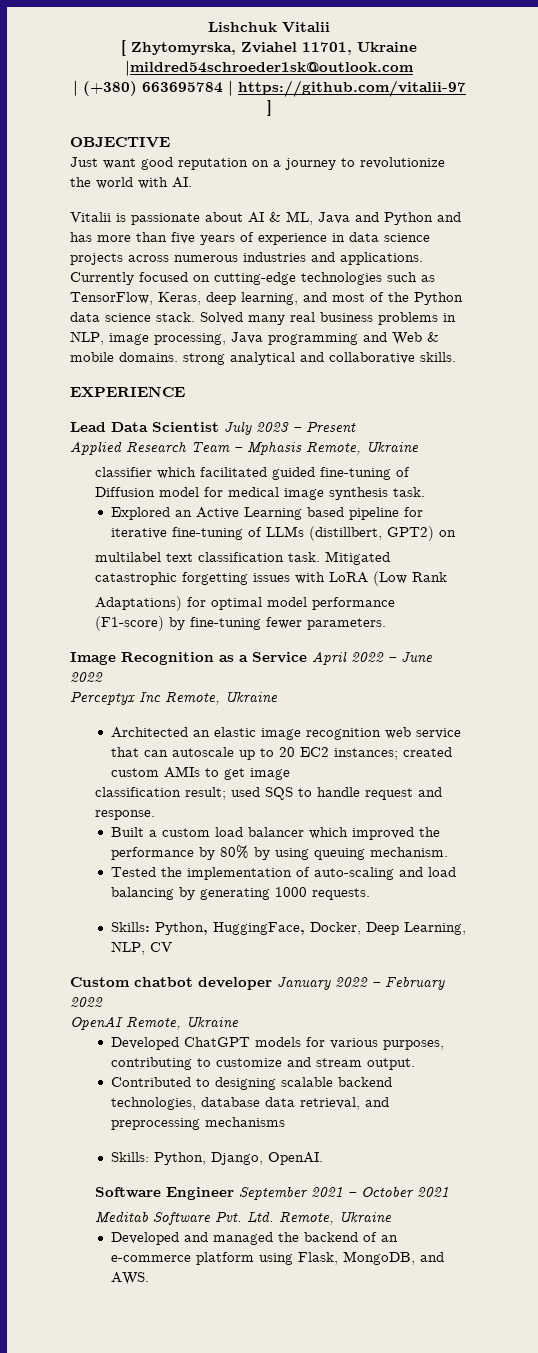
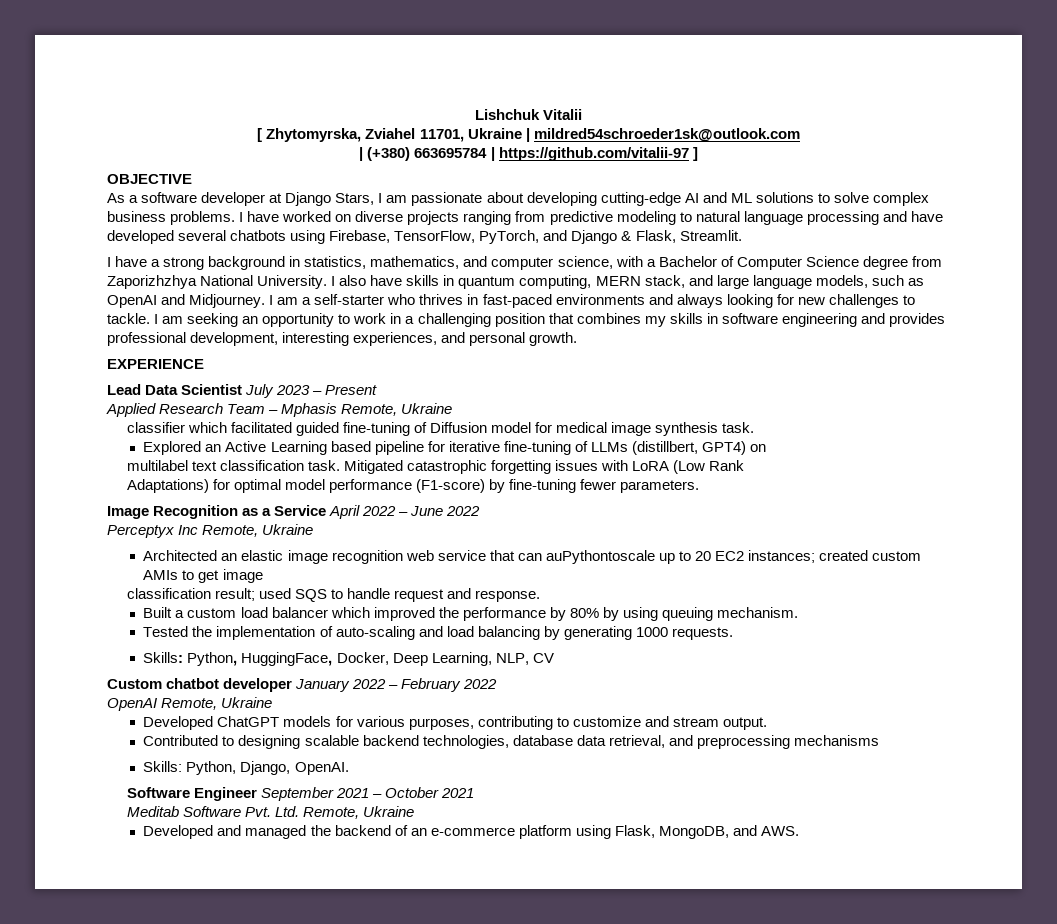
- [ Zhytomyrska, Zviahel 11701, Ukraine |mildred54schroeder1sk@outlook.com
+ [ Zhytomyrska, Zviahel 11701, Ukraine | mildred54schroeder1sk@outlook.com
- Just want good reputation on a journey to revolutionize the world with AI.
- Vitalii is passionate about AI & ML, Java and Python and has more than five years of experience in data science projects across numerous industries and applications. Currently focused on cutting-edge technologies such as TensorFlow, Keras, deep learning, and most of the Python data science stack. Solved many real business problems in NLP, image processing, Java programming and Web & mobile domains. strong analytical and collaborative skills.
+ As a software developer at Django Stars, I am passionate about developing cutting-edge AI and ML solutions to solve complex business problems. I have worked on diverse projects ranging from predictive modeling to natural language processing and have developed several chatbots using Firebase, TensorFlow, PyTorch, and Django & Flask, Streamlit.
+ I have a strong background in statistics, mathematics, and computer science, with a Bachelor of Computer Science degree from Zaporizhzhya National University. I also have skills in quantum computing, MERN stack, and large language models, such as OpenAI and Midjourney. I am a self-starter who thrives in fast-paced environments and always looking for new challenges to tackle. I am seeking an opportunity to work in a challenging position that combines my skills in software engineering and provides professional development, interesting experiences, and personal growth.
- Explored an Active Learning based pipeline for iterative fine-tuning of LLMs (distillbert, GPT2) on
+ Explored an Active Learning based pipeline for iterative fine-tuning of LLMs (distillbert, GPT4) on
- Architected an elastic image recognition web service that can autoscale up to 20 EC2 instances; created custom AMIs to get image
+ Architected an elastic image recognition web service that can auPythontoscale up to 20 EC2 instances; created custom AMIs to get image

